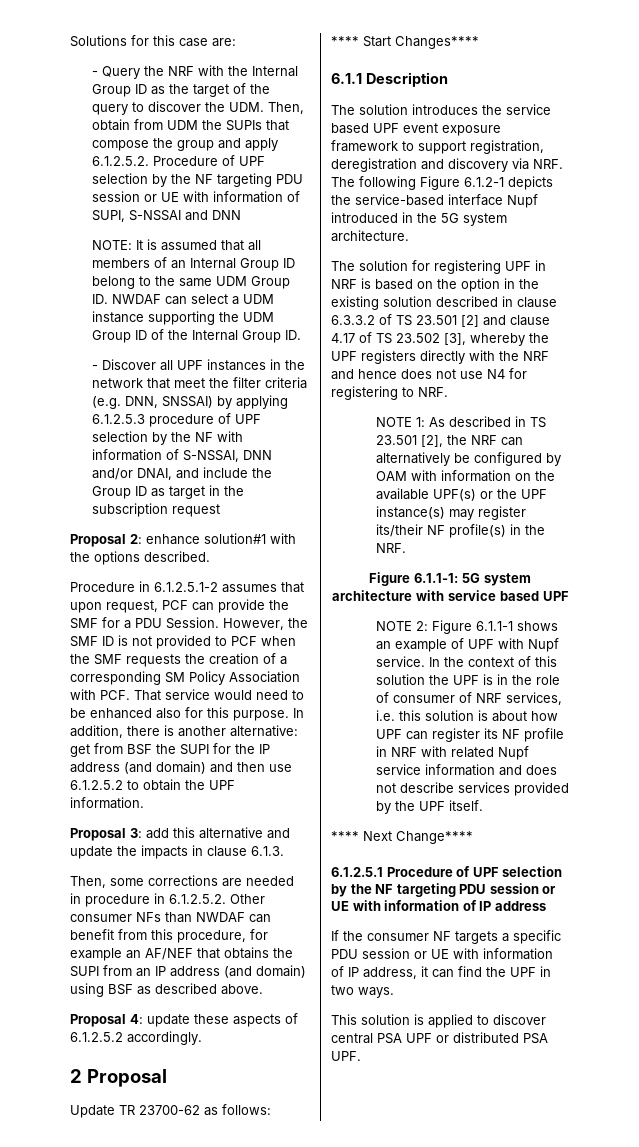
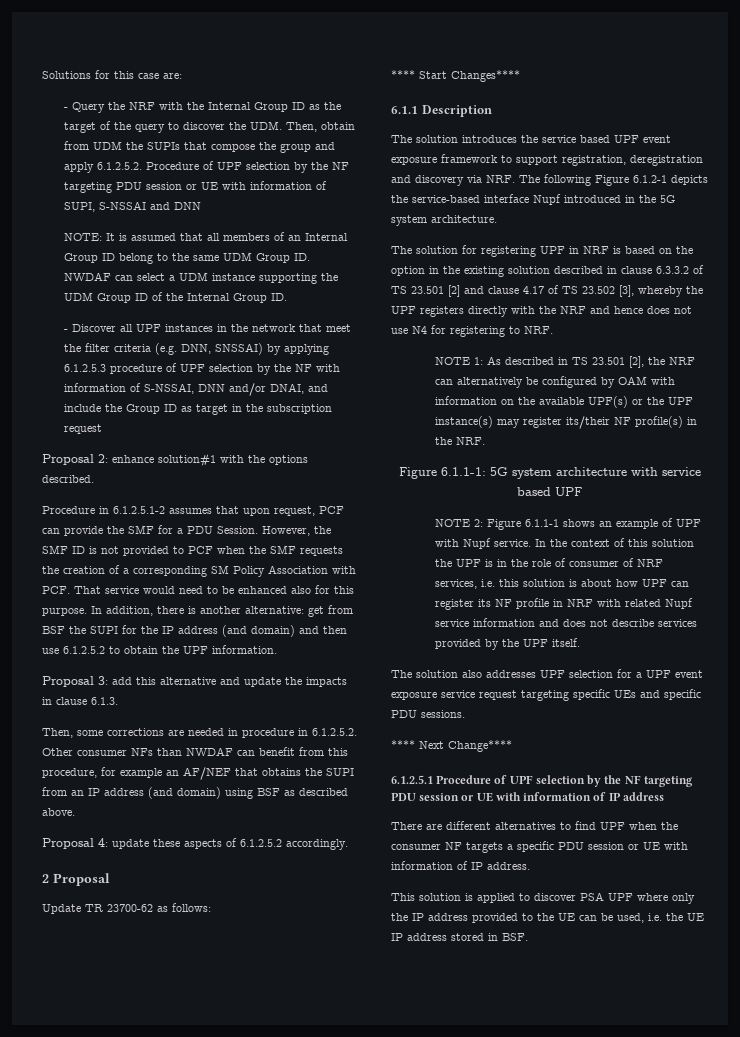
+ The solution also addresses UPF selection for a UPF event exposure service request targeting specific UEs and specific PDU sessions.
- If the consumer NF targets a specific PDU session or UE with information of IP address, it can find the UPF in two ways.
+ There are different alternatives to find UPF when the consumer NF targets a specific PDU session or UE with information of IP address.
- This solution is applied to discover central PSA UPF or distributed PSA UPF.
+ This solution is applied to discover PSA UPF where only the IP address provided to the UE can be used, i.e. the UE IP address stored in BSF.

